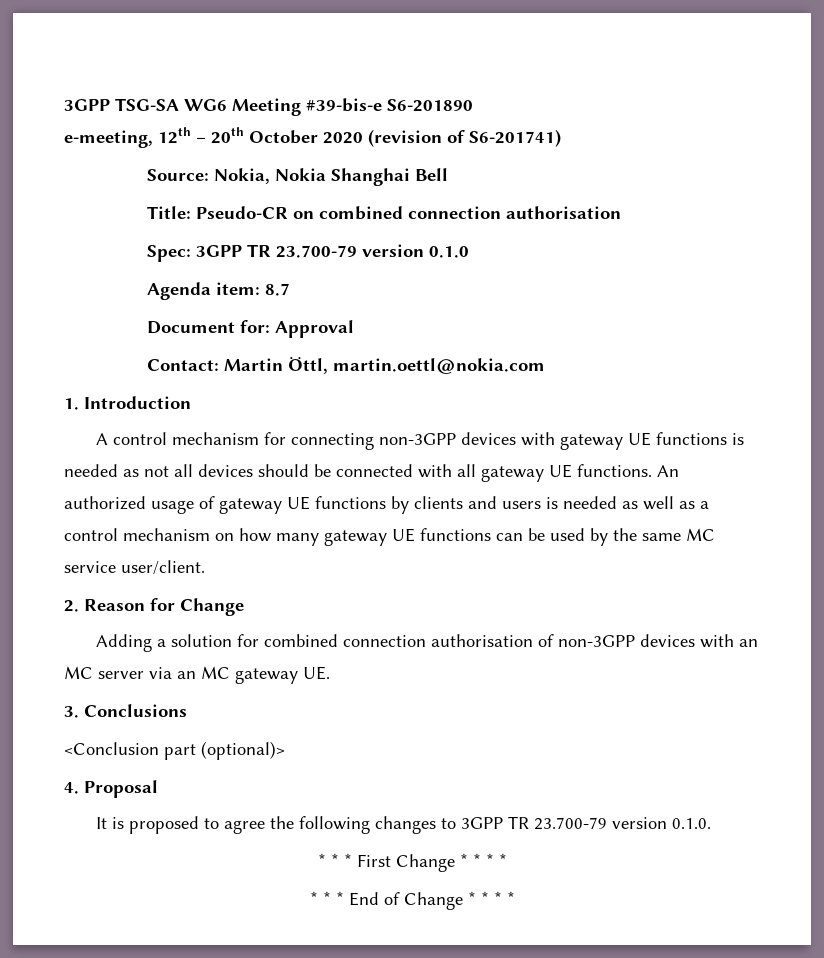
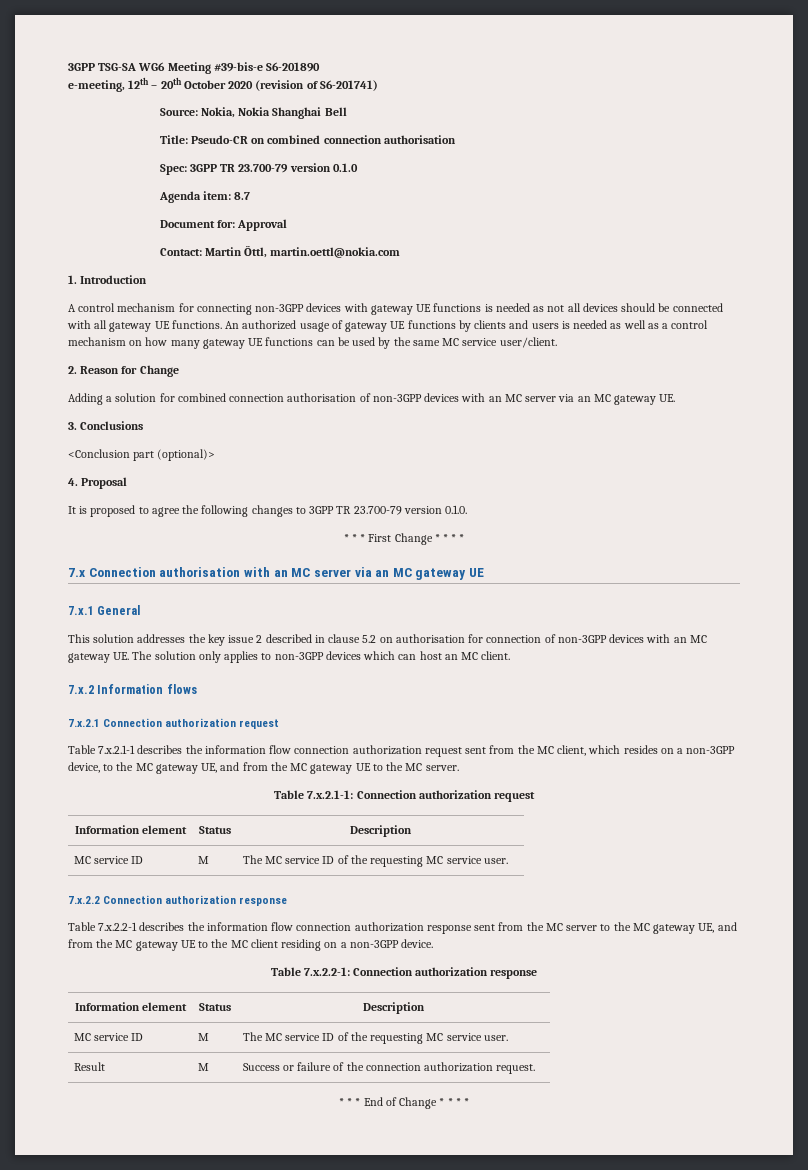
+ 7.x Connection authorisation with an MC server via an MC gateway UE
+ 7.x.1 General
+ This solution addresses the key issue 2 described in clause 5.2 on authorisation for connection of non-3GPP devices with an MC gateway UE. The solution only applies to non-3GPP devices which can host an MC client.
+ 7.x.2 Information flows
+ 7.x.2.1 Connection authorization request
+ Table 7.x.2.1-1 describes the information flow connection authorization request sent from the MC client, which resides on a non-3GPP device, to the MC gateway UE, and from the MC gateway UE to the MC server.
+ Table 7.x.2.1-1: Connection authorization request
+ Information element | Status | Description
+ MC service ID | M | The MC service ID of the requesting MC service user.
+ 7.x.2.2 Connection authorization response
+ Table 7.x.2.2-1 describes the information flow connection authorization response sent from the MC server to the MC gateway UE, and from the MC gateway UE to the MC client residing on a non-3GPP device.
+ Table 7.x.2.2-1: Connection authorization response
+ Information element | Status | Description
+ MC service ID | M | The MC service ID of the requesting MC service user.
+ Result | M | Success or failure of the connection authorization request.

